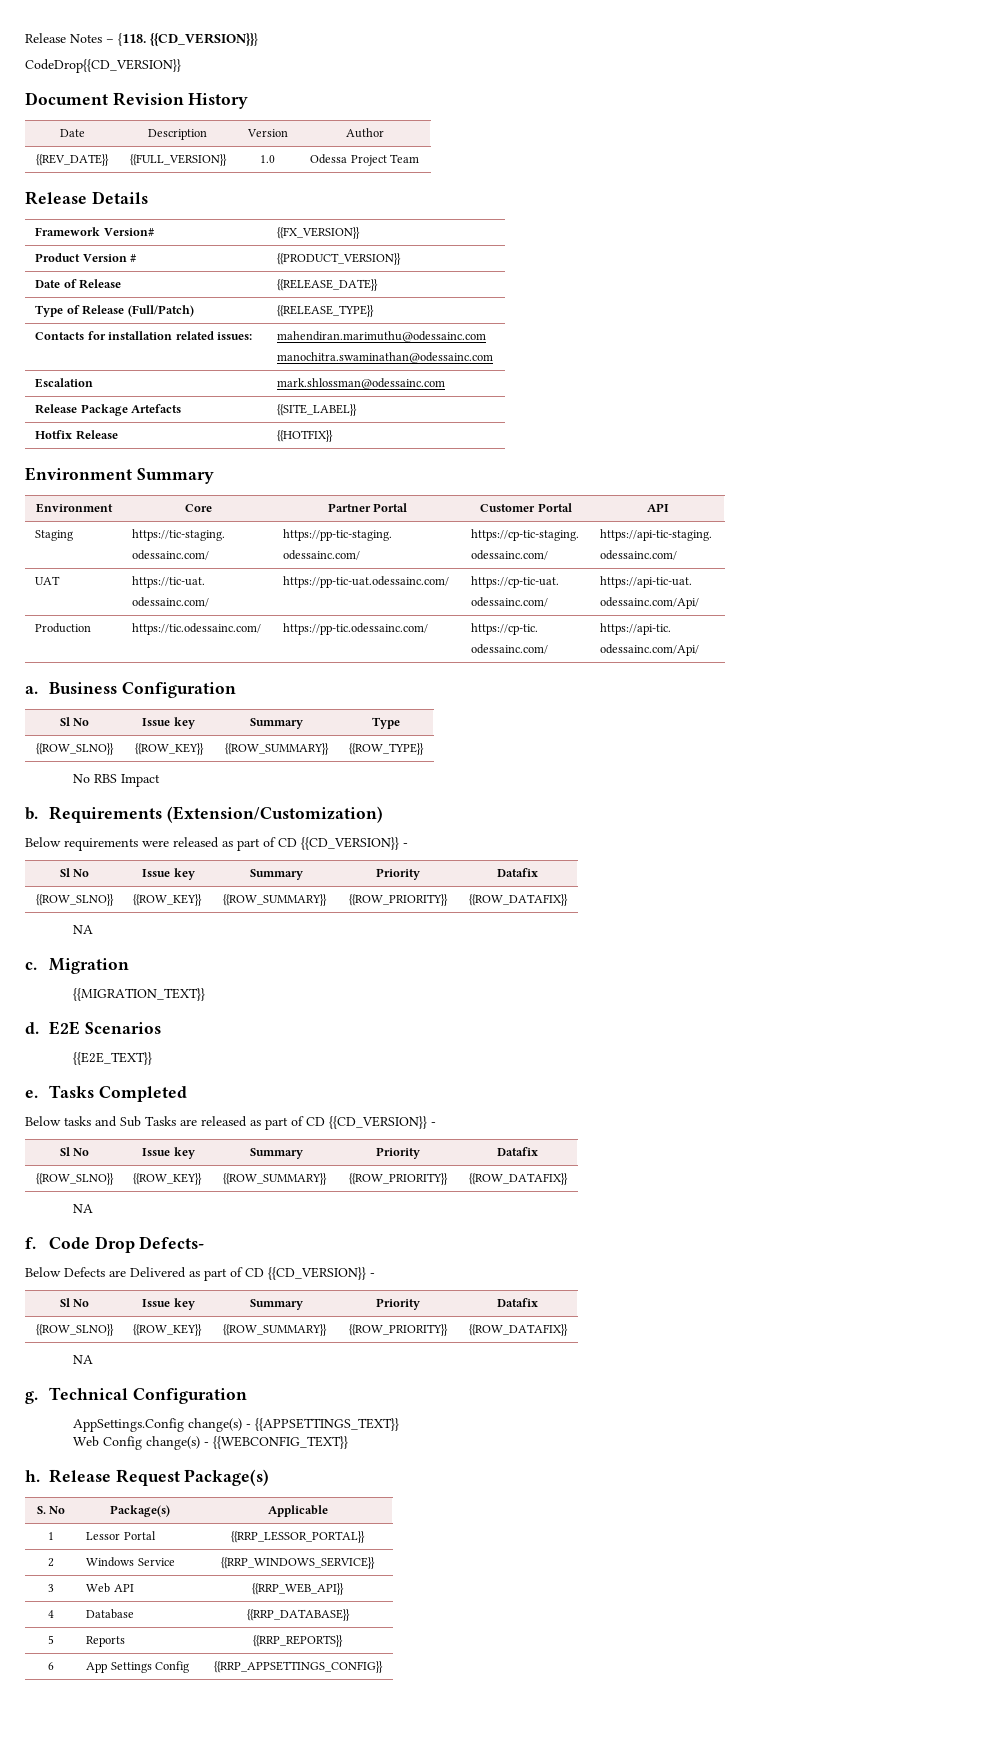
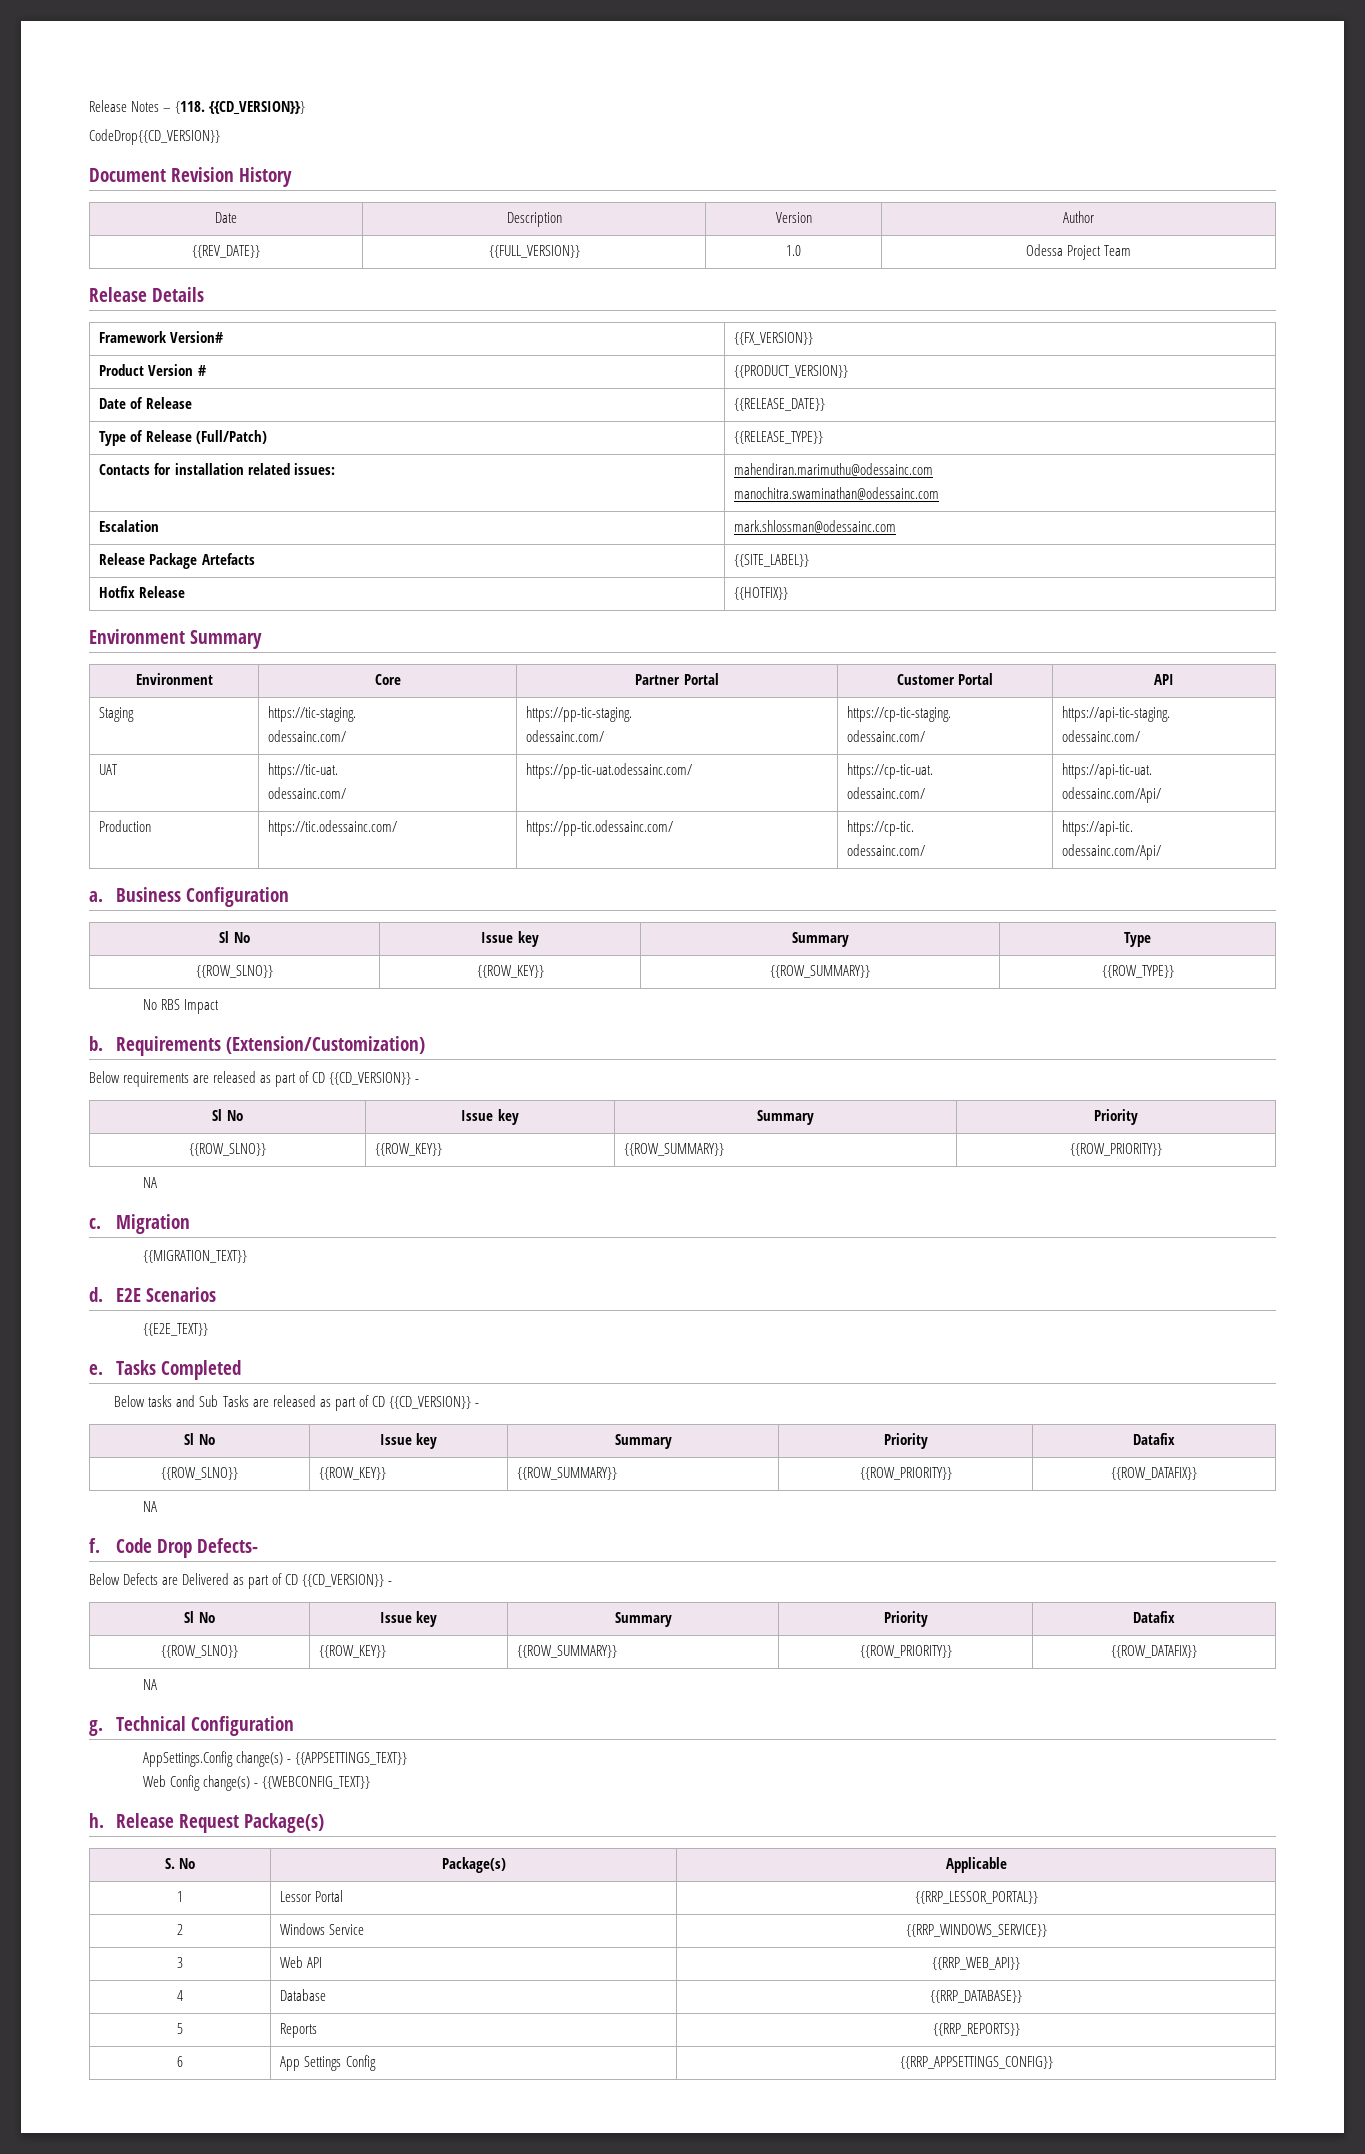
- Below requirements were released as part of CD {{CD_VERSION}} -
- Sl No | Issue key | Summary | Priority | Datafix
- {{ROW_SLNO}} | {{ROW_KEY}} | {{ROW_SUMMARY}} | {{ROW_PRIORITY}} | {{ROW_DATAFIX}}
+ Below requirements are released as part of CD {{CD_VERSION}} -
+ Sl No | Issue key | Summary | Priority
+ {{ROW_SLNO}} | {{ROW_KEY}} | {{ROW_SUMMARY}} | {{ROW_PRIORITY}}

